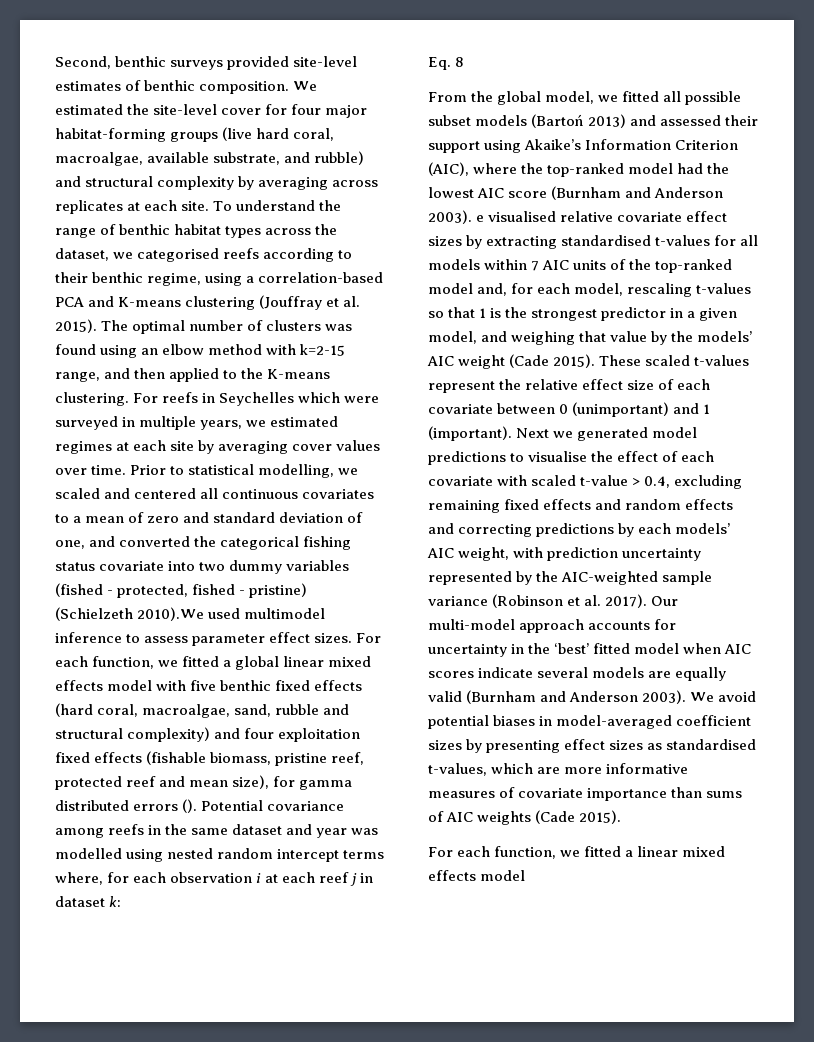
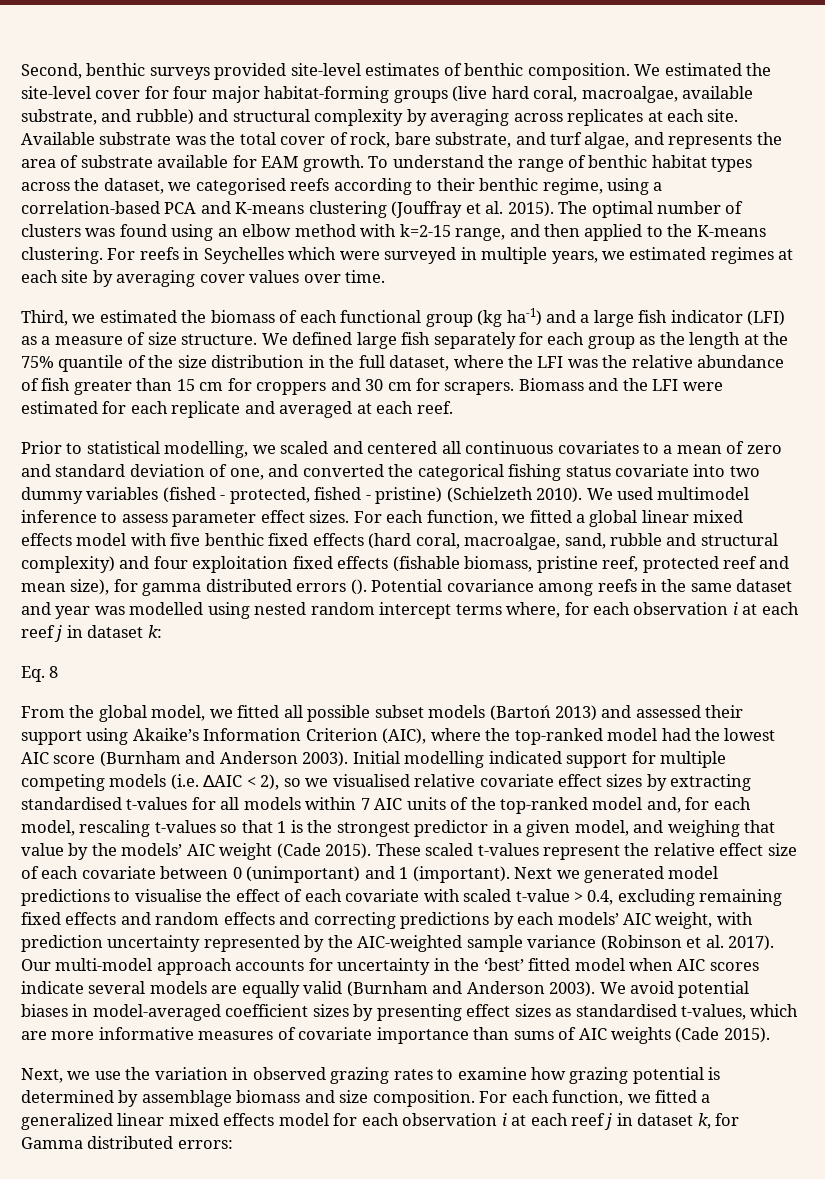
+ Available substrate was the total cover of rock, bare substrate, and turf algae, and represents the area of substrate available for EAM growth.
- For reefs in Seychelles which were surveyed in multiple years, we estimated regimes at each site by averaging cover values over time. Prior to statistical modelling, we scaled and centered all continuous covariates to a mean of zero and standard deviation of one, and converted the categorical fishing status covariate into two dummy variables (fished - protected, fished - pristine) (Schielzeth 2010).We used multimodel inference to assess parameter effect sizes.
+ For reefs in Seychelles which were surveyed in multiple years, we estimated regimes at each site by averaging cover values over time.
+ Third, we estimated the biomass of each functional group (kg ha-1) and a large fish indicator (LFI) as a measure of size structure. We defined large fish separately for each group as the length at the 75% quantile of the size distribution in the full dataset, where the LFI was the relative abundance of fish greater than 15 cm for croppers and 30 cm for scrapers. Biomass and the LFI were estimated for each replicate and averaged at each reef.
+ Prior to statistical modelling, we scaled and centered all continuous covariates to a mean of zero and standard deviation of one, and converted the categorical fishing status covariate into two dummy variables (fished - protected, fished - pristine) (Schielzeth 2010). We used multimodel inference to assess parameter effect sizes.
- From the global model, we fitted all possible subset models (Bartoń 2013) and assessed their support using Akaike’s Information Criterion (AIC), where the top-ranked model had the lowest AIC score (Burnham and Anderson 2003). e visualised relative covariate effect sizes by extracting standardised t-values for all models within 7 AIC units of the top-ranked model and, for each model, rescaling t-values so that 1 is the strongest predictor in a given model, and weighing that value by the models’ AIC weight (Cade 2015).
+ From the global model, we fitted all possible subset models (Bartoń 2013) and assessed their support using Akaike’s Information Criterion (AIC), where the top-ranked model had the lowest AIC score (Burnham and Anderson 2003). Initial modelling indicated support for multiple competing models (i.e. ∆AIC < 2), so we visualised relative covariate effect sizes by extracting standardised t-values for all models within 7 AIC units of the top-ranked model and, for each model, rescaling t-values so that 1 is the strongest predictor in a given model, and weighing that value by the models’ AIC weight (Cade 2015).
- For each function, we fitted a linear mixed effects model
+ Next, we use the variation in observed grazing rates to examine how grazing potential is determined by assemblage biomass and size composition. For each function, we fitted a generalized linear mixed effects model for each observation i at each reef j in dataset k, for Gamma distributed errors:

